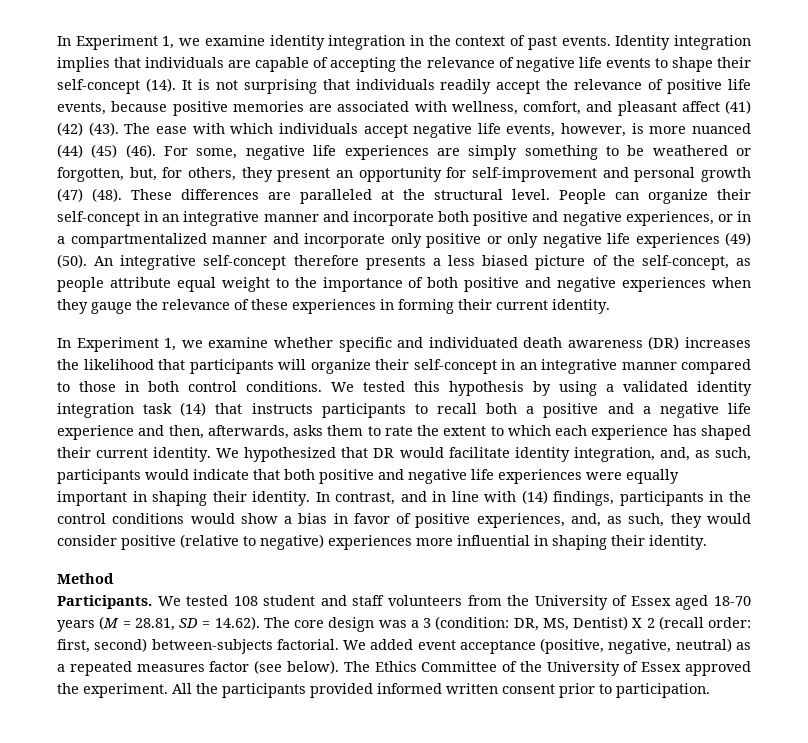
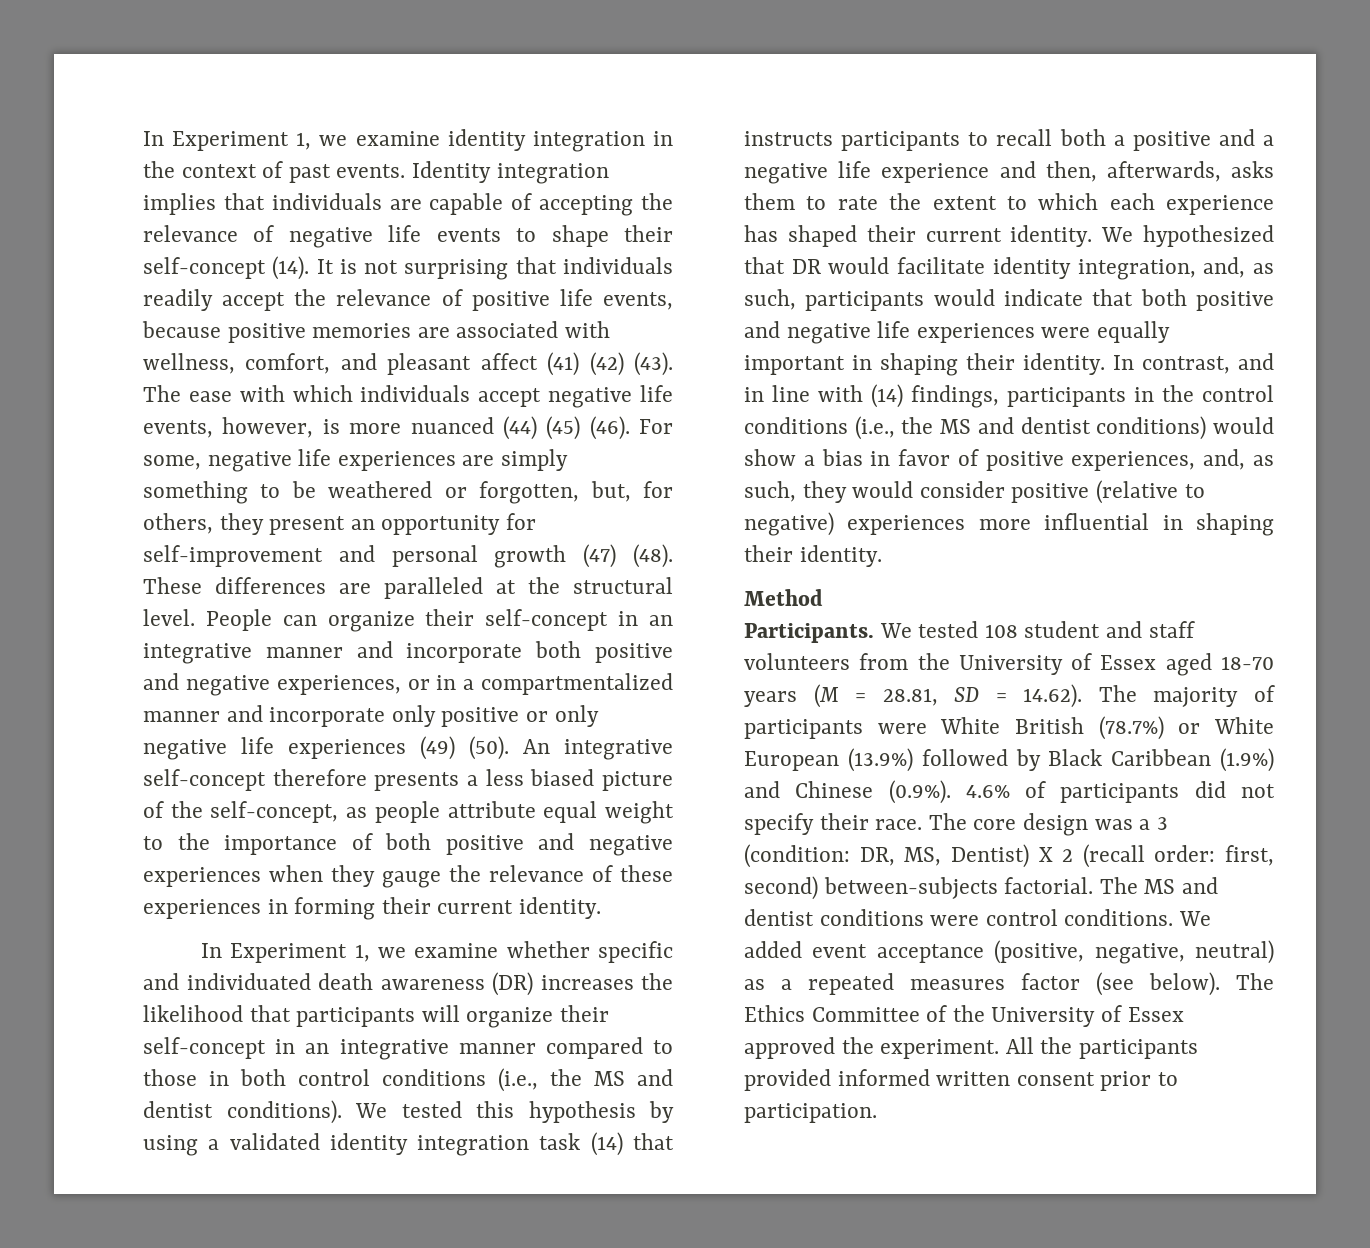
- In Experiment 1, we examine whether specific and individuated death awareness (DR) increases the likelihood that participants will organize their self-concept in an integrative manner compared to those in both control conditions.
+ In Experiment 1, we examine whether specific and individuated death awareness (DR) increases the likelihood that participants will organize their self-concept in an integrative manner compared to those in both control conditions (i.e., the MS and dentist conditions).
- In contrast, and in line with (14) findings, participants in the control conditions would show a bias in favor of positive experiences, and, as such, they would consider positive (relative to negative) experiences more influential in shaping their identity.
+ In contrast, and in line with (14) findings, participants in the control conditions (i.e., the MS and dentist conditions) would show a bias in favor of positive experiences, and, as such, they would consider positive (relative to negative) experiences more influential in shaping their identity.
- We tested 108 student and staff volunteers from the University of Essex aged 18-70 years (M = 28.81, SD = 14.62). The core design was a 3 (condition: DR, MS, Dentist) X 2 (recall order: first, second) between-subjects factorial.
+ We tested 108 student and staff volunteers from the University of Essex aged 18-70 years (M = 28.81, SD = 14.62). The majority of participants were White British (78.7%) or White European (13.9%) followed by Black Caribbean (1.9%) and Chinese (0.9%). 4.6% of participants did not specify their race. The core design was a 3 (condition: DR, MS, Dentist) X 2 (recall order: first, second) between-subjects factorial.
+ The MS and dentist conditions were control conditions.

